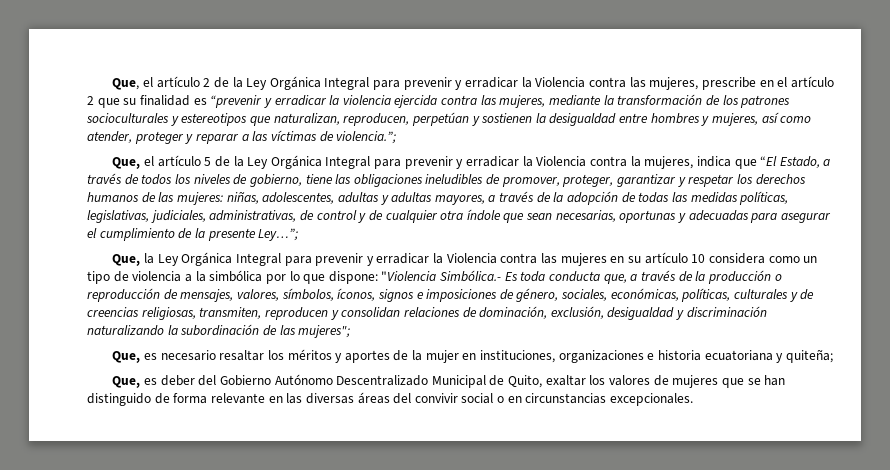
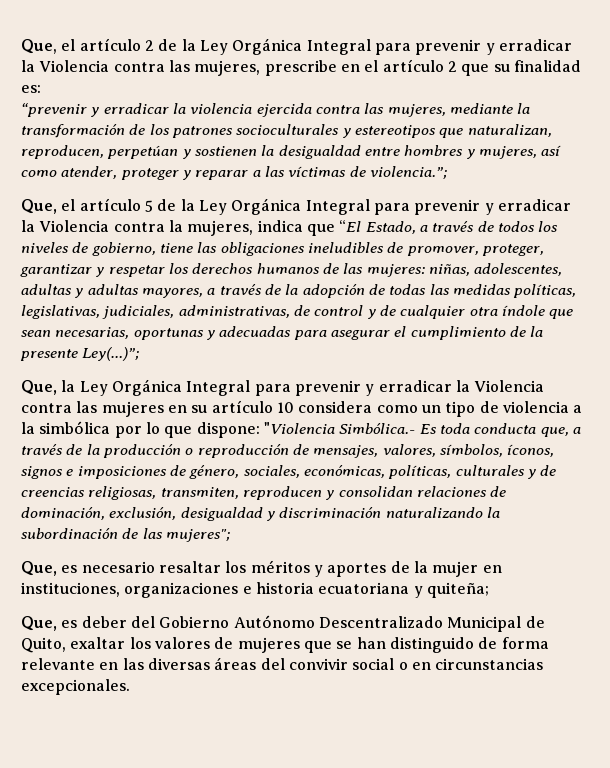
- Que, el artículo 2 de la Ley Orgánica Integral para prevenir y erradicar la Violencia contra las mujeres, prescribe en el artículo 2 que su finalidad es “prevenir y erradicar la violencia ejercida contra las mujeres, mediante la transformación de los patrones socioculturales y estereotipos que naturalizan, reproducen, perpetúan y sostienen la desigualdad entre hombres y mujeres, así como atender, proteger y reparar a las víctimas de violencia.”;
+ Que, el artículo 2 de la Ley Orgánica Integral para prevenir y erradicar la Violencia contra las mujeres, prescribe en el artículo 2 que su finalidad es:
+ “prevenir y erradicar la violencia ejercida contra las mujeres, mediante la transformación de los patrones socioculturales y estereotipos que naturalizan, reproducen, perpetúan y sostienen la desigualdad entre hombres y mujeres, así como atender, proteger y reparar a las víctimas de violencia.”;
- niñas, adolescentes, adultas y adultas mayores, a través de la adopción de todas las medidas políticas, legislativas, judiciales, administrativas, de control y de cualquier otra índole que sean necesarias, oportunas y adecuadas para asegurar el cumplimiento de la presente Ley…”;
+ niñas, adolescentes, adultas y adultas mayores, a través de la adopción de todas las medidas políticas, legislativas, judiciales, administrativas, de control y de cualquier otra índole que sean necesarias, oportunas y adecuadas para asegurar el cumplimiento de la presente Ley(…)”;

